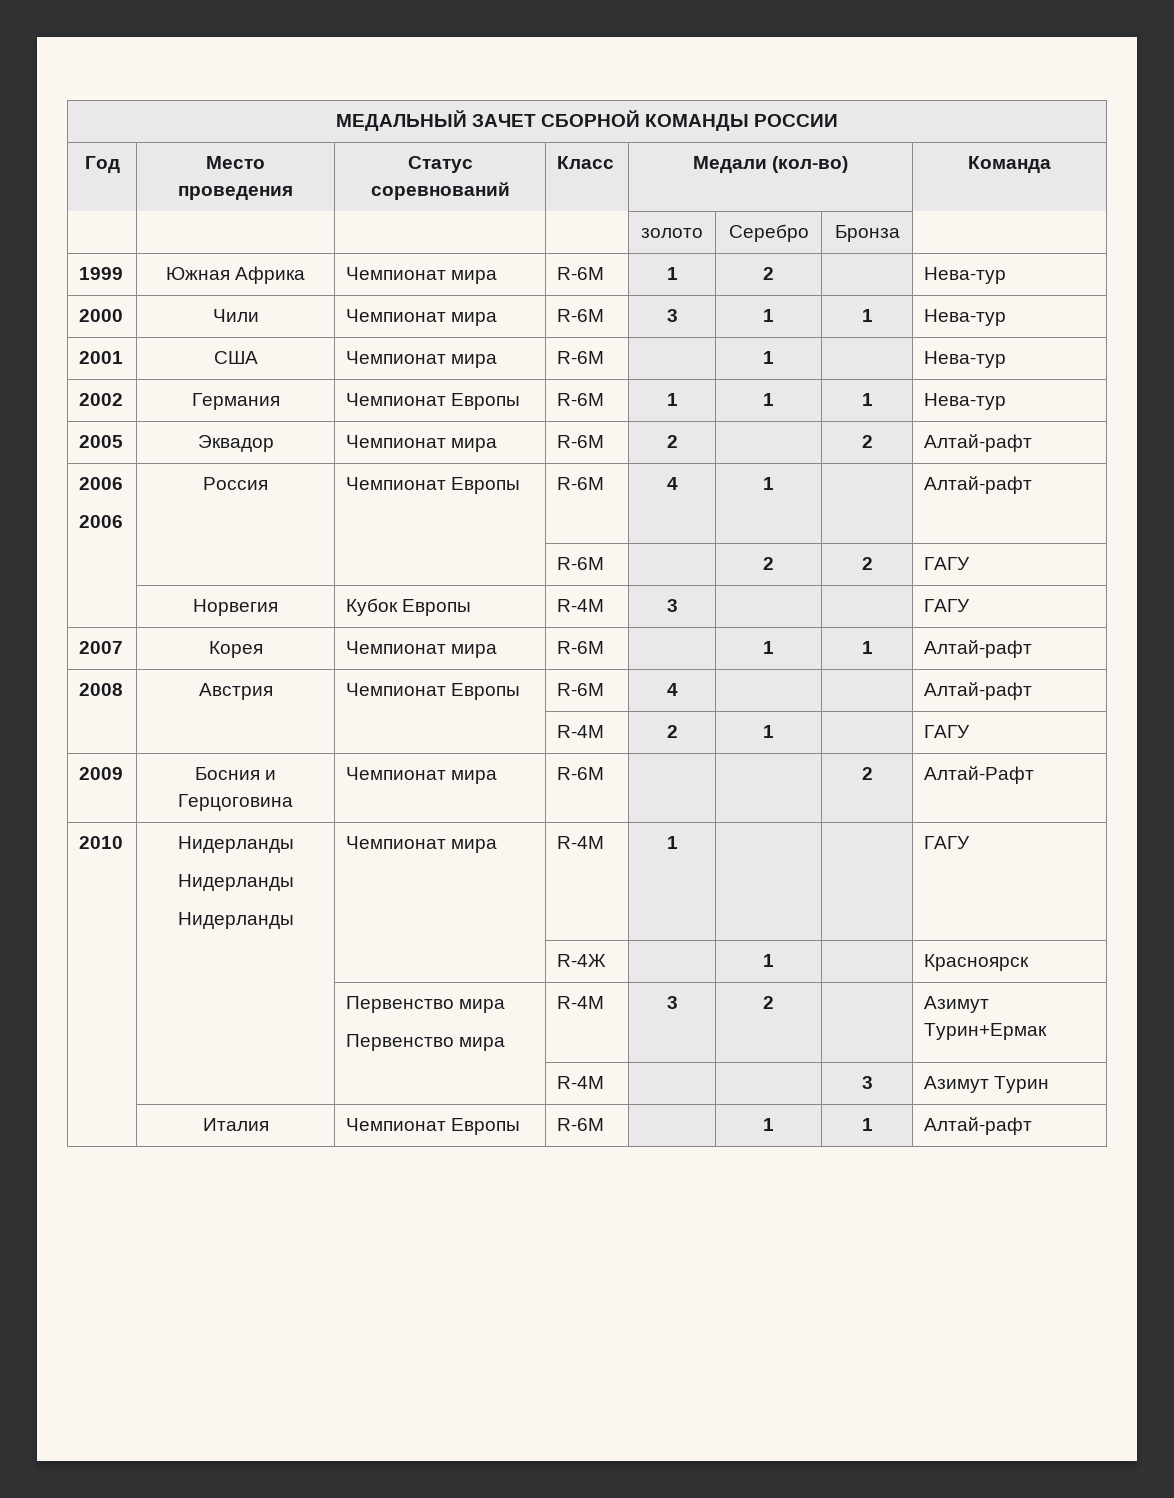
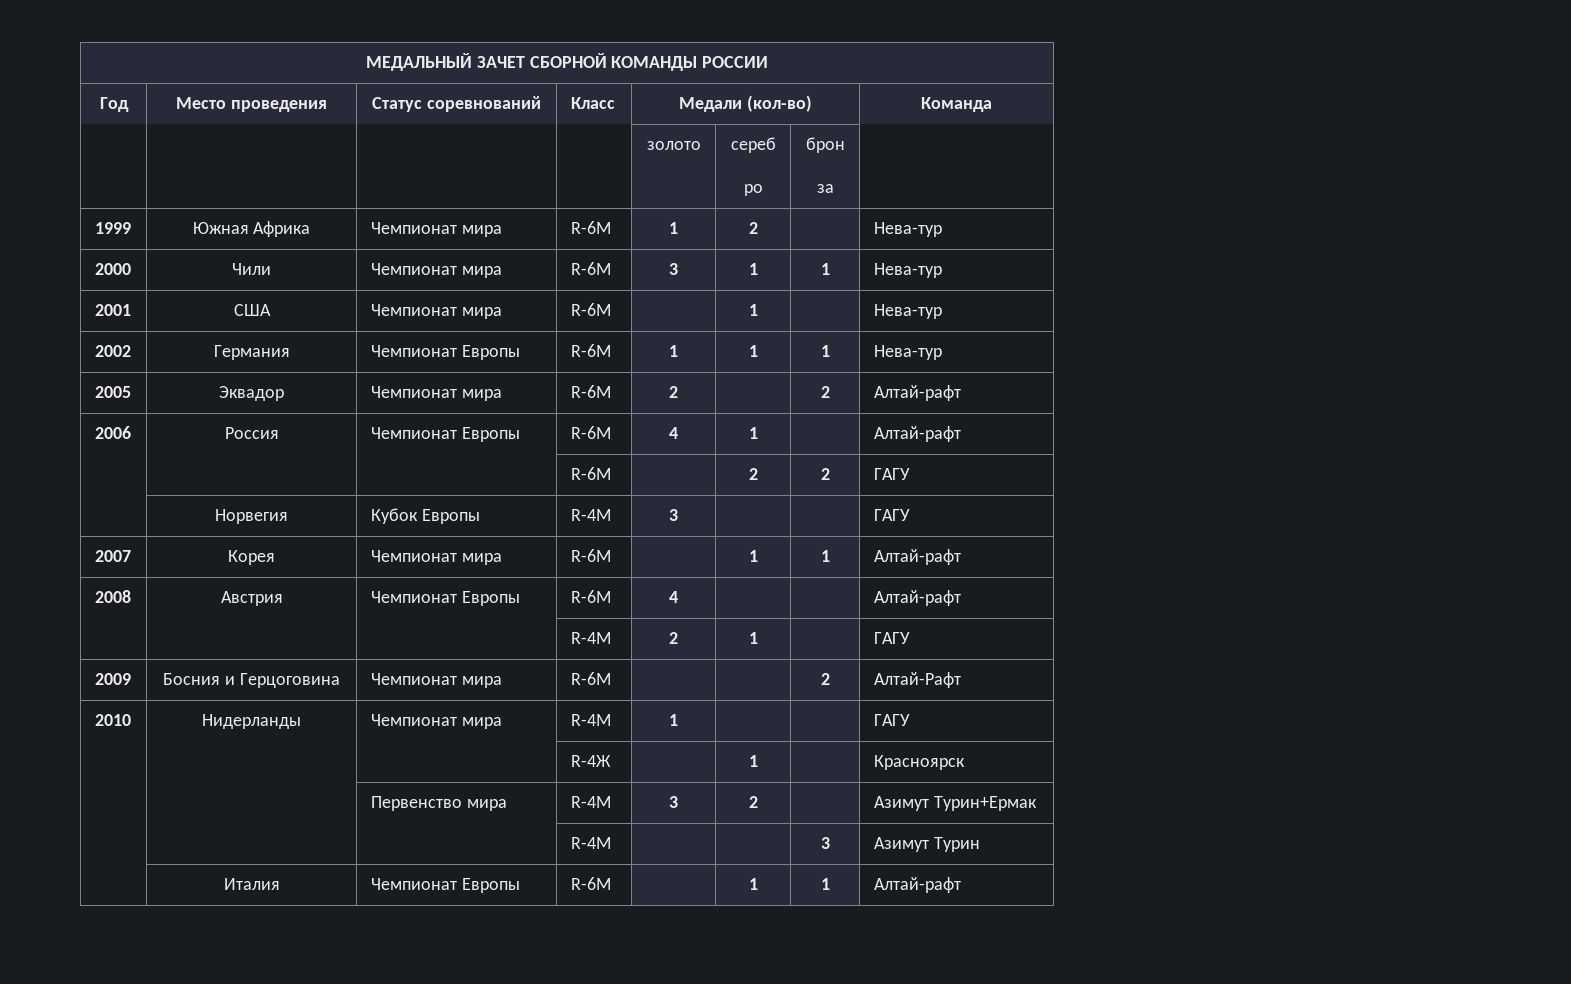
- | | | | золото | Серебро | Бронза |
+ | | | | золото | cереб
+ ро | брон
+ за |
  2005 | Эквадор | Чемпионат мира | R-6М | 2 | | 2 | Алтай-рафт
- 2006
- 2010 | Нидерланды
- Нидерланды
- Нидерланды | Чемпионат мира | R-4М | 1 | | | ГАГУ
+ 2010 | Нидерланды | Чемпионат мира | R-4М | 1 | | | ГАГУ
- | | Первенство мира
- Первенство мира | R-4М | 3 | 2 | | Азимут Турин+Ермак
+ | | Первенство мира | R-4М | 3 | 2 | | Азимут Турин+Ермак

